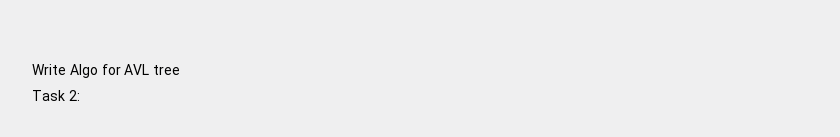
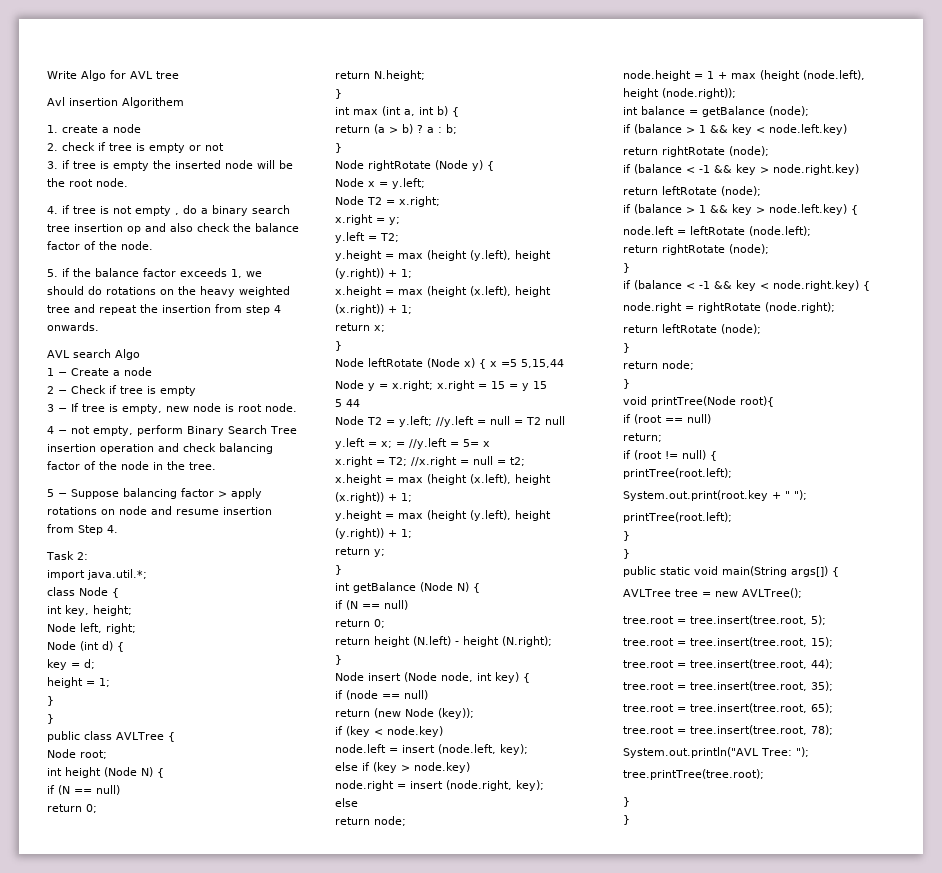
+ Avl insertion Algorithem
+ 1. create a node
+ 2. check if tree is empty or not
+ 3. if tree is empty the inserted node will be the root node.
+ 4. if tree is not empty , do a binary search tree insertion op and also check the balance factor of the node.
+ 5. if the balance factor exceeds 1, we should do rotations on the heavy weighted tree and repeat the insertion from step 4 onwards.
+ AVL search Algo
+ 1 − Create a node
+ 2 − Check if tree is empty
+ 3 − If tree is empty, new node is root node.
+ 4 − not empty, perform Binary Search Tree insertion operation and check balancing factor of the node in the tree.
+ 5 − Suppose balancing factor > apply rotations on node and resume insertion from Step 4.
  Task 2:
+ import java.util.*;
+ class Node {
+ int key, height;
+ Node left, right;
+ Node (int d) {
+ key = d;
+ height = 1;
+ }
+ }
+ public class AVLTree {
+ Node root;
+ int height (Node N) {
+ if (N == null)
+ return 0;
+ return N.height;
+ }
+ int max (int a, int b) {
+ return (a > b) ? a : b;
+ }
+ Node rightRotate (Node y) {
+ Node x = y.left;
+ Node T2 = x.right;
+ x.right = y;
+ y.left = T2;
+ y.height = max (height (y.left), height (y.right)) + 1;
+ x.height = max (height (x.left), height (x.right)) + 1;
+ return x;
+ }
+ Node leftRotate (Node x) { x =5 5,15,44
+ Node y = x.right; x.right = 15 = y 15
+ 5 44
+ Node T2 = y.left; //y.left = null = T2 null
+ y.left = x; = //y.left = 5= x
+ x.right = T2; //x.right = null = t2;
+ x.height = max (height (x.left), height (x.right)) + 1;
+ y.height = max (height (y.left), height (y.right)) + 1;
+ return y;
+ }
+ int getBalance (Node N) {
+ if (N == null)
+ return 0;
+ return height (N.left) - height (N.right);
+ }
+ Node insert (Node node, int key) {
+ if (node == null)
+ return (new Node (key));
+ if (key < node.key)
+ node.left = insert (node.left, key);
+ else if (key > node.key)
+ node.right = insert (node.right, key);
+ else
+ return node;
+ node.height = 1 + max (height (node.left), height (node.right));
+ int balance = getBalance (node);
+ if (balance > 1 && key < node.left.key)
+ return rightRotate (node);
+ if (balance < -1 && key > node.right.key)
+ return leftRotate (node);
+ if (balance > 1 && key > node.left.key) {
+ node.left = leftRotate (node.left);
+ return rightRotate (node);
+ }
+ if (balance < -1 && key < node.right.key) {
+ node.right = rightRotate (node.right);
+ return leftRotate (node);
+ }
+ return node;
+ }
+ void printTree(Node root){
+ if (root == null)
+ return;
+ if (root != null) {
+ printTree(root.left);
+ System.out.print(root.key + " ");
+ printTree(root.left);
+ }
+ }
+ public static void main(String args[]) {
+ AVLTree tree = new AVLTree();
+ tree.root = tree.insert(tree.root, 5);
+ tree.root = tree.insert(tree.root, 15);
+ tree.root = tree.insert(tree.root, 44);
+ tree.root = tree.insert(tree.root, 35);
+ tree.root = tree.insert(tree.root, 65);
+ tree.root = tree.insert(tree.root, 78);
+ System.out.println("AVL Tree: ");
+ tree.printTree(tree.root);
+ }
+ }

